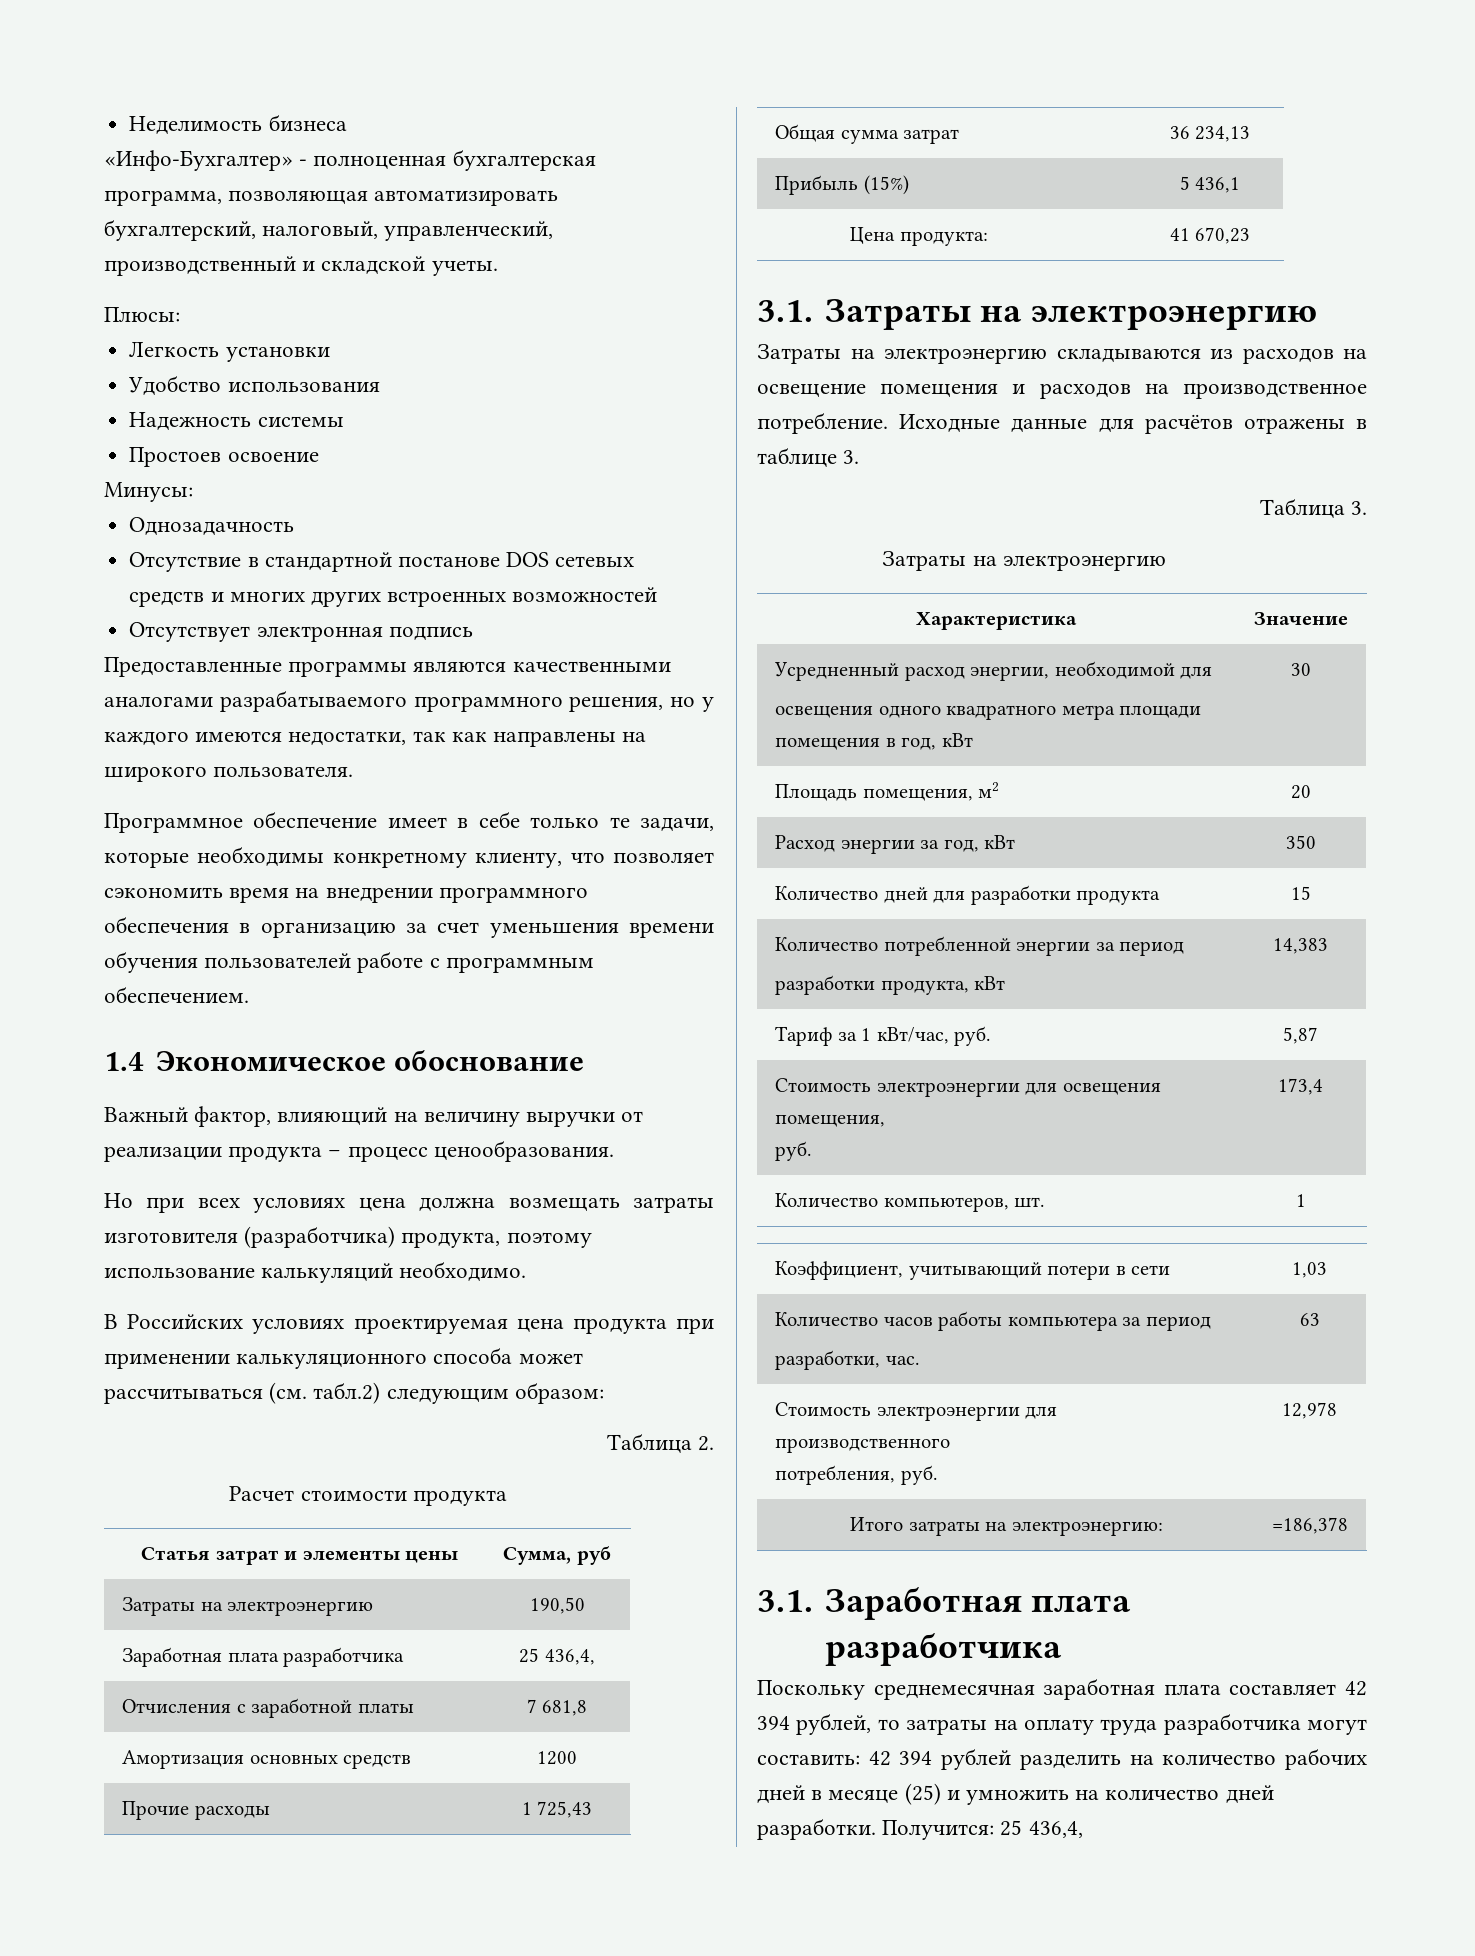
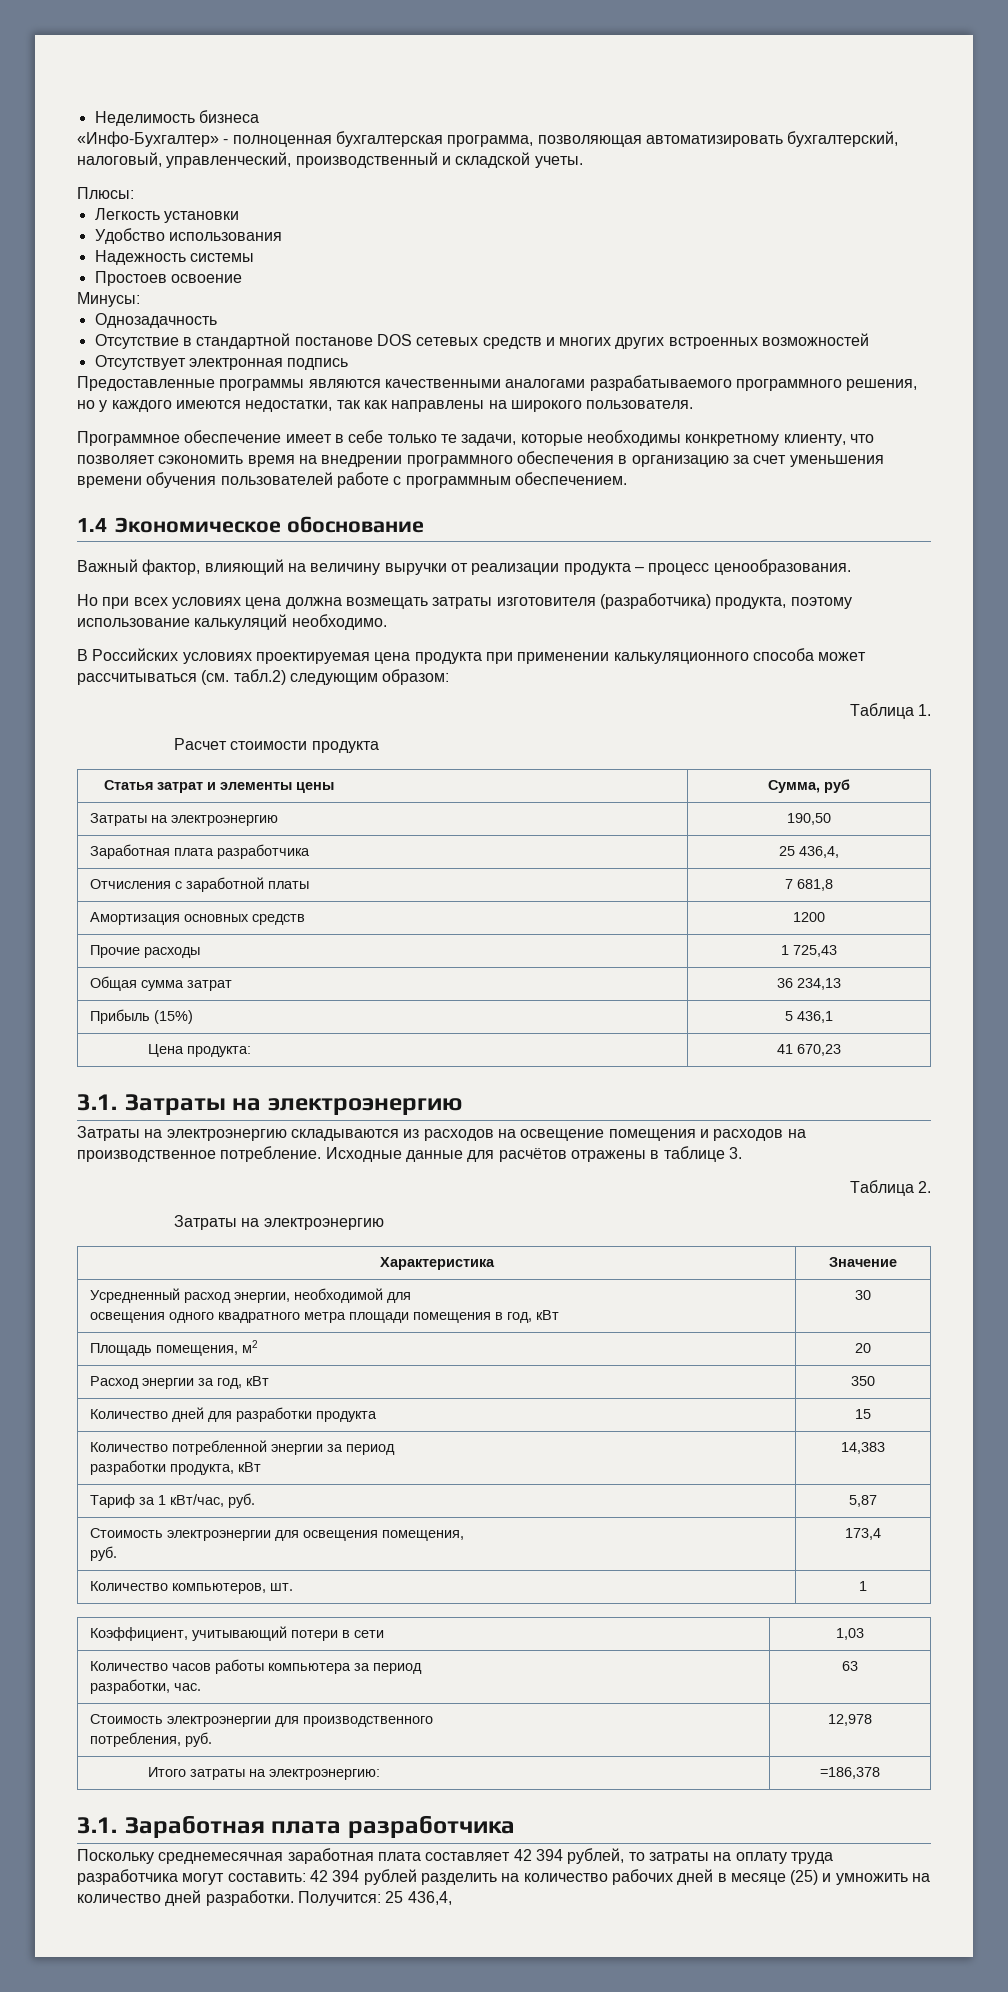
- Таблица 2.
+ Таблица 1.
- Таблица 3.
+ Таблица 2.

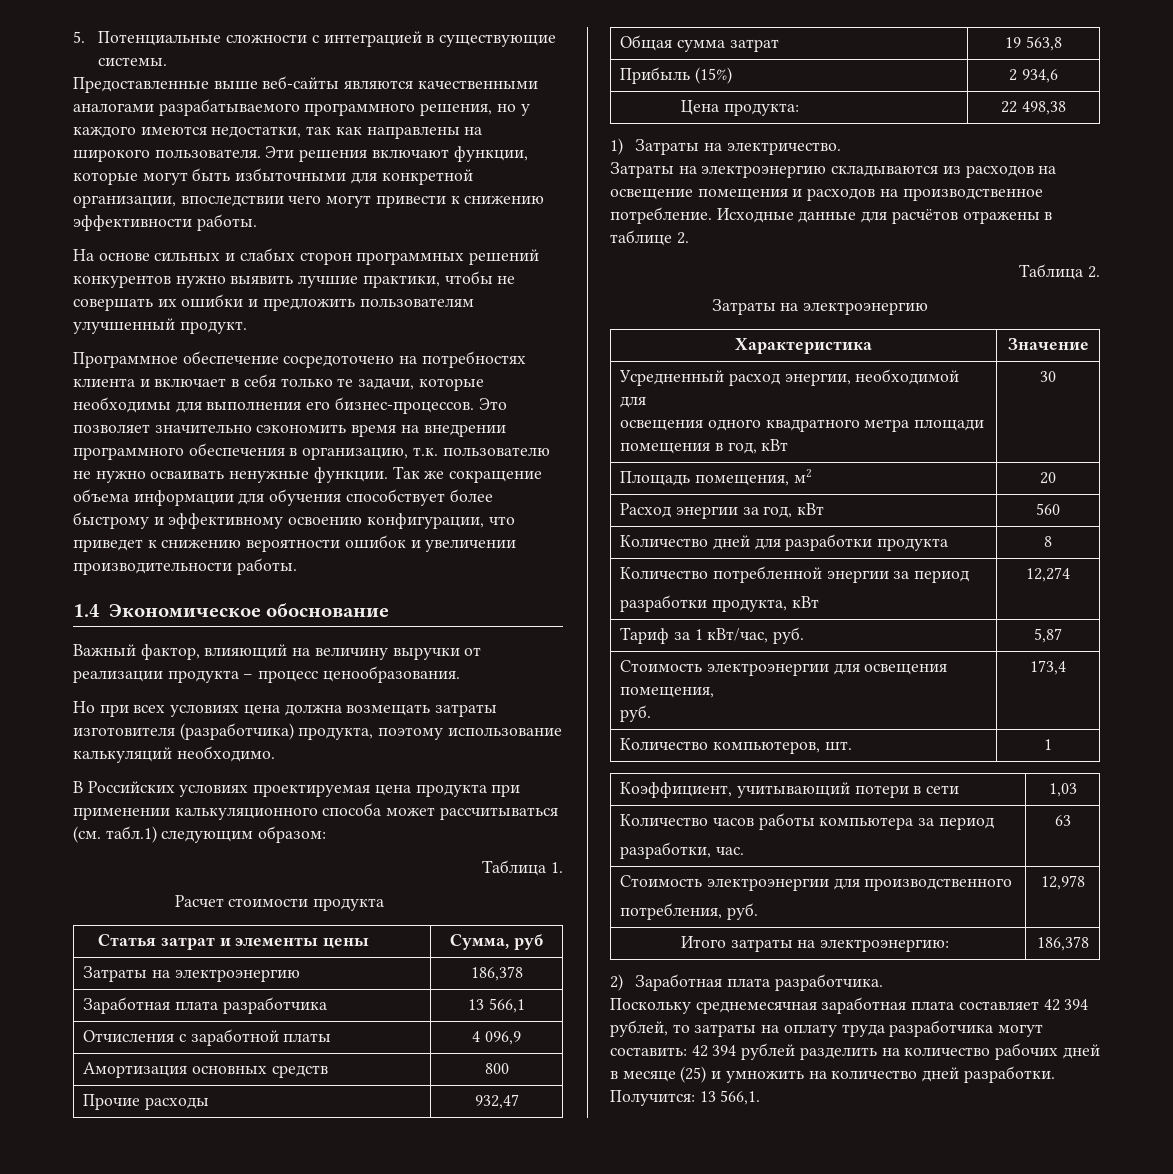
- Неделимость бизнеса
- «Инфо-Бухгалтер» - полноценная бухгалтерская программа, позволяющая автоматизировать бухгалтерский, налоговый, управленческий, производственный и складской учеты.
- Плюсы:
- Легкость установки
- Удобство использования
- Надежность системы
- Простоев освоение
- Минусы:
- Однозадачность
- Отсутствие в стандартной постанове DOS сетевых средств и многих других встроенных возможностей
- Отсутствует электронная подпись
+ 5. Потенциальные сложности с интеграцией в существующие системы.
- Предоставленные программы являются качественными аналогами разрабатываемого программного решения, но у каждого имеются недостатки, так как направлены на широкого пользователя.
- Программное обеспечение имеет в себе только те задачи, которые необходимы конкретному клиенту, что позволяет сэкономить время на внедрении программного обеспечения в организацию за счет уменьшения времени обучения пользователей работе с программным обеспечением.
+ Предоставленные выше веб-сайты являются качественными аналогами разрабатываемого программного решения, но у каждого имеются недостатки, так как направлены на широкого пользователя. Эти решения включают функции, которые могут быть избыточными для конкретной организации, впоследствии чего могут привести к снижению эффективности работы.
+ На основе сильных и слабых сторон программных решений конкурентов нужно выявить лучшие практики, чтобы не совершать их ошибки и предложить пользователям улучшенный продукт.
+ Программное обеспечение сосредоточено на потребностях клиента и включает в себя только те задачи, которые необходимы для выполнения его бизнес-процессов. Это позволяет значительно сэкономить время на внедрении программного обеспечения в организацию, т.к. пользователю не нужно осваивать ненужные функции. Так же сокращение объема информации для обучения способствует более быстрому и эффективному освоению конфигурации, что приведет к снижению вероятности ошибок и увеличении производительности работы.
- В Российских условиях проектируемая цена продукта при применении калькуляционного способа может рассчитываться (см. табл.2) следующим образом:
+ В Российских условиях проектируемая цена продукта при применении калькуляционного способа может рассчитываться (см. табл.1) следующим образом:
- Затраты на электроэнергию | 190,50
+ Затраты на электроэнергию | 186,378
- Заработная плата разработчика | 25 436,4,
+ Заработная плата разработчика | 13 566,1
- Отчисления с заработной платы | 7 681,8
+ Отчисления с заработной платы | 4 096,9
- Амортизация основных средств | 1200
+ Амортизация основных средств | 800
- Прочие расходы | 1 725,43
+ Прочие расходы | 932,47
- Общая сумма затрат | 36 234,13
+ Общая сумма затрат | 19 563,8
- Прибыль (15%) | 5 436,1
+ Прибыль (15%) | 2 934,6
- Цена продукта: | 41 670,23
- 3.1. Затраты на электроэнергию
+ Цена продукта: | 22 498,38
+ 1) Затраты на электричество.
- Исходные данные для расчётов отражены в таблице 3.
+ Исходные данные для расчётов отражены в таблице 2.
- Расход энергии за год, кВт | 350
+ Расход энергии за год, кВт | 560
- Количество дней для разработки продукта | 15
+ Количество дней для разработки продукта | 8
  Количество потребленной энергии за период
- разработки продукта, кВт | 14,383
+ разработки продукта, кВт | 12,274
- Итого затраты на электроэнергию: | =186,378
- 3.1. Заработная плата разработчика
+ Итого затраты на электроэнергию: | 186,378
+ 2) Заработная плата разработчика.
- Получится: 25 436,4,
+ Получится: 13 566,1.

